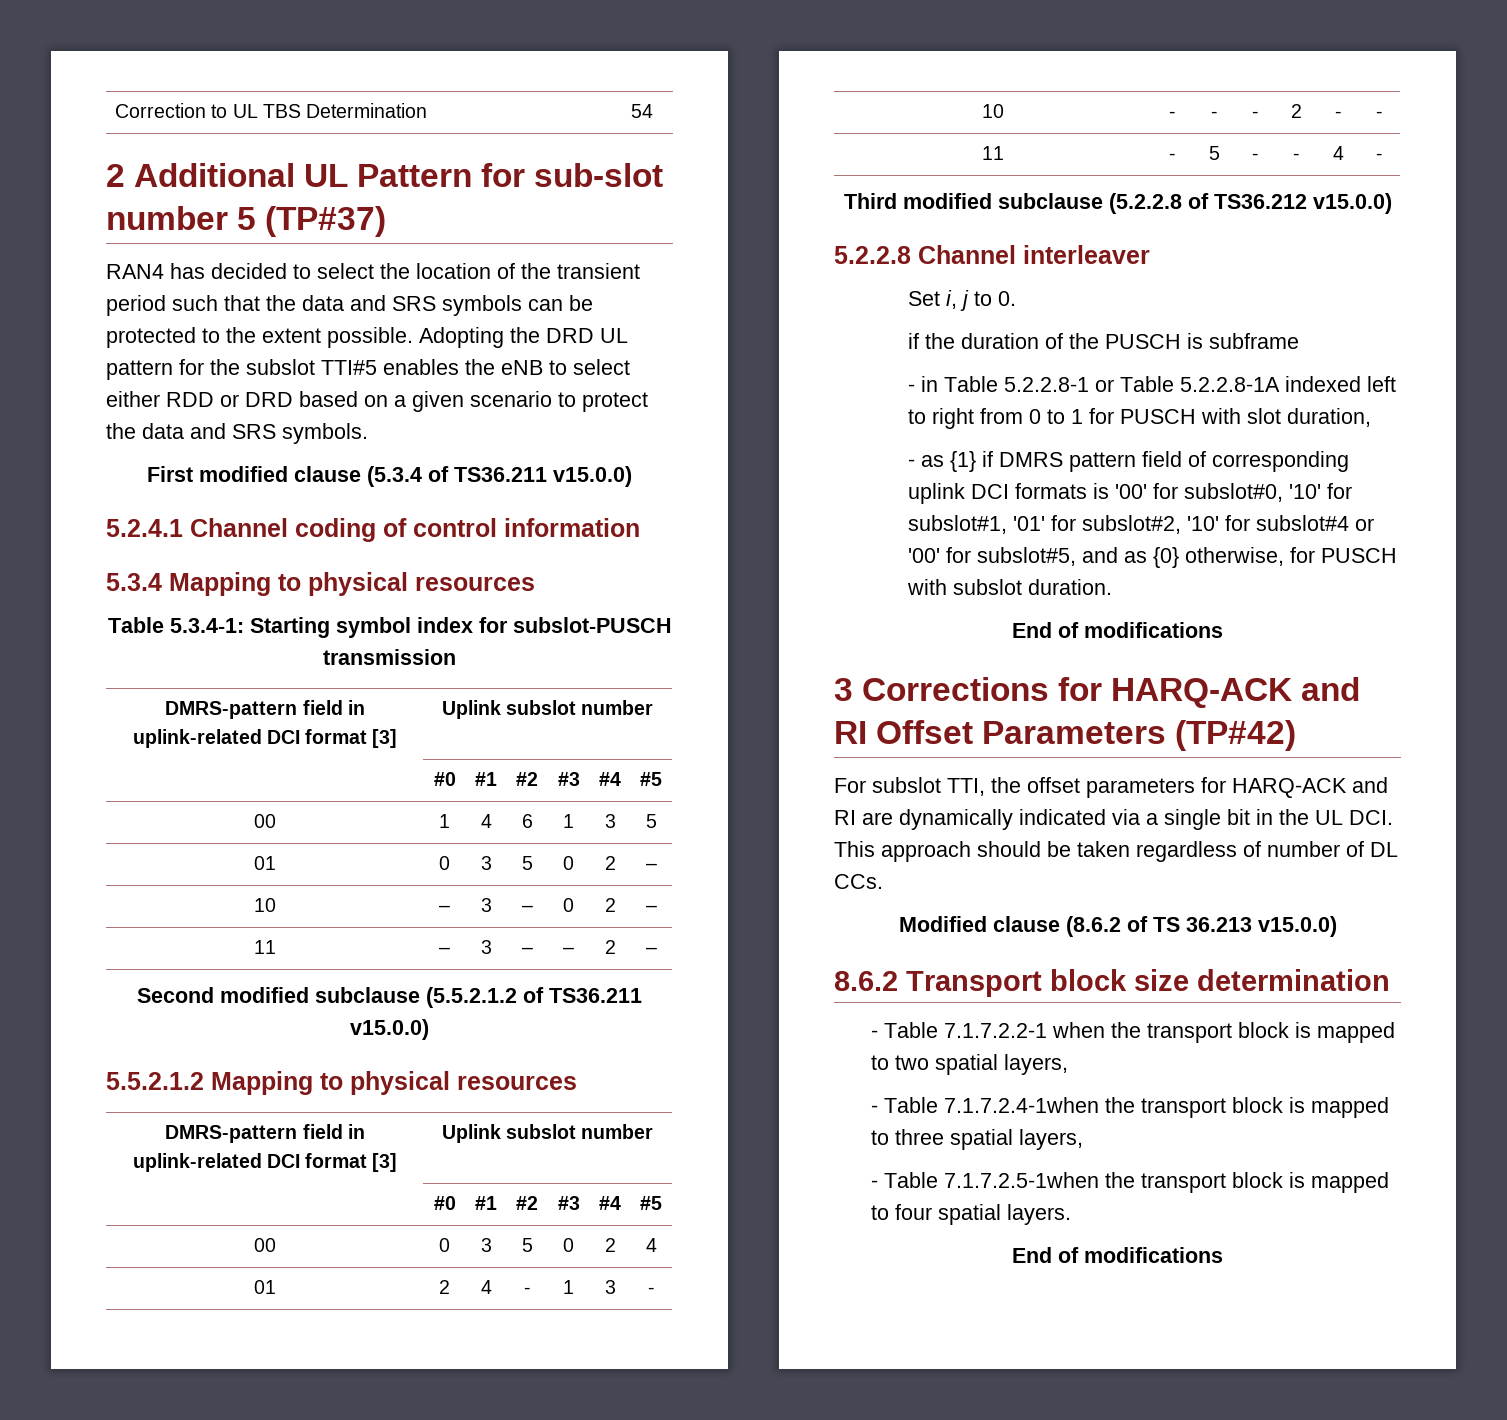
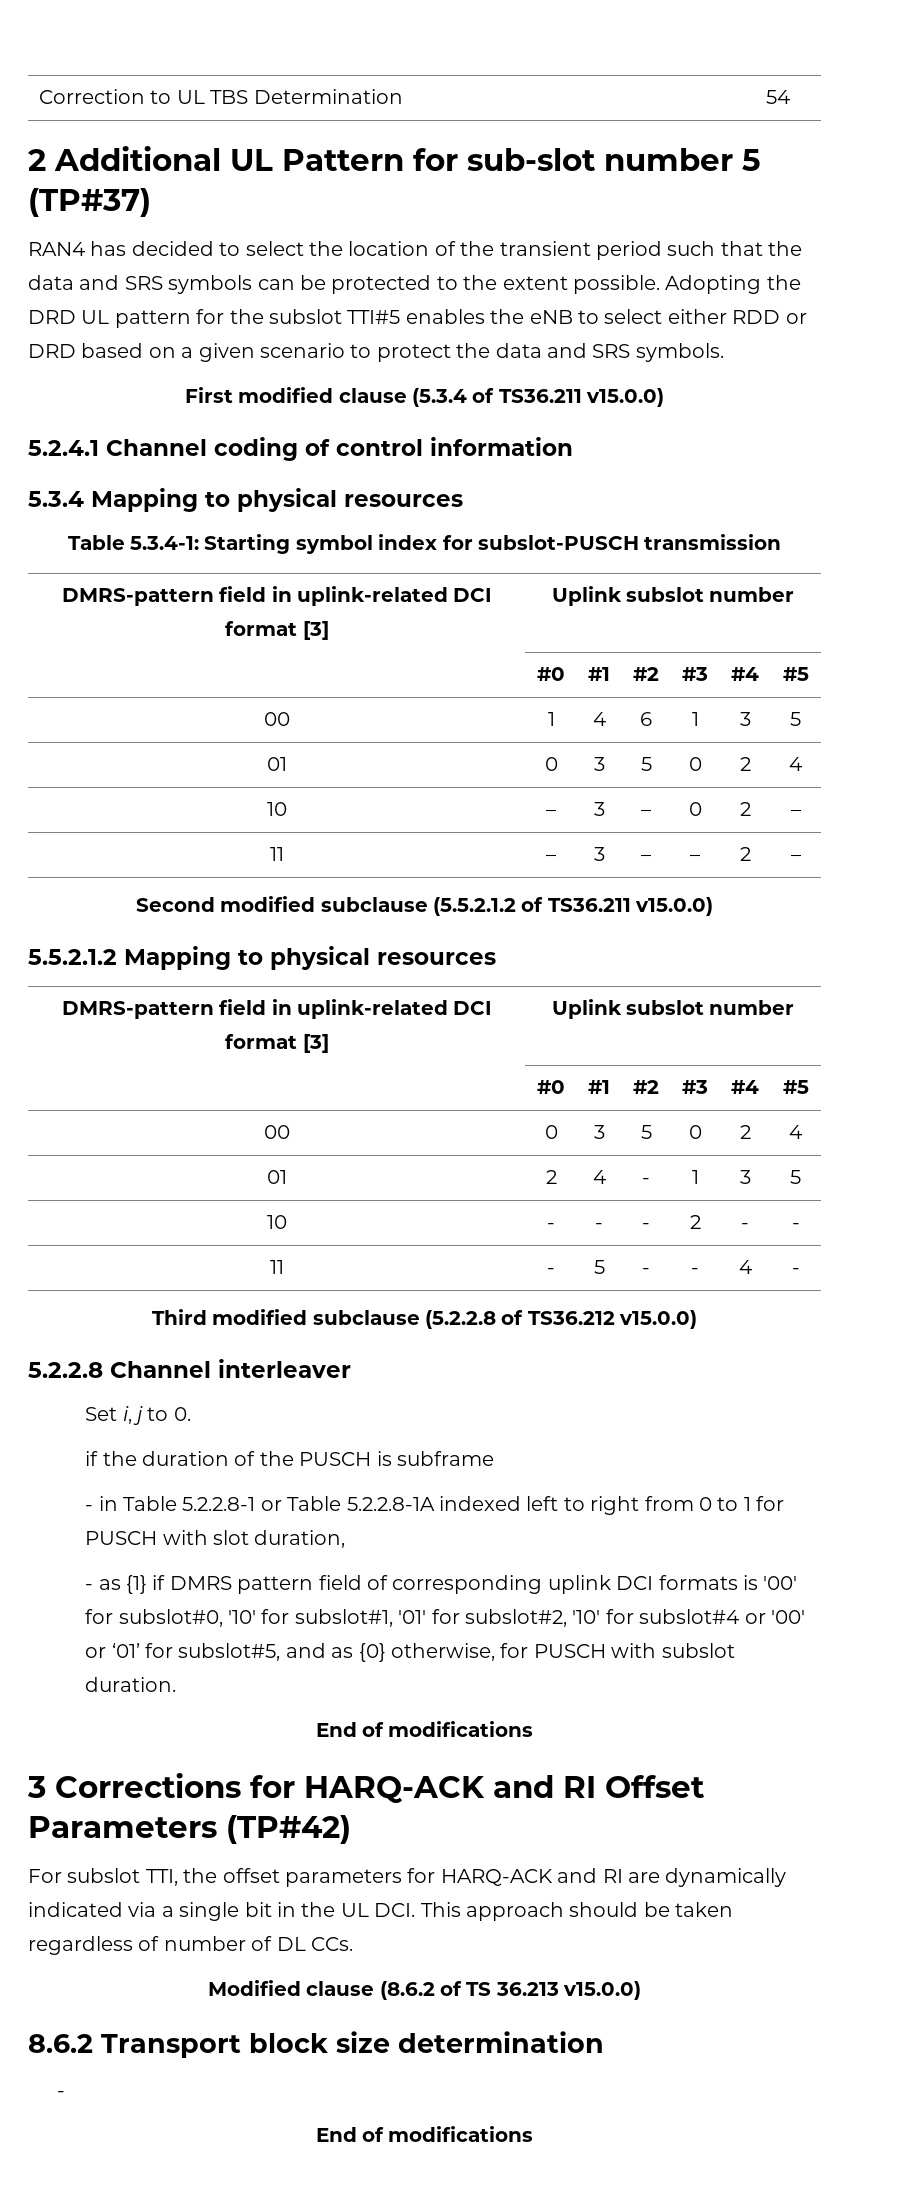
- 01 | 0 | 3 | 5 | 0 | 2 | –
+ 01 | 0 | 3 | 5 | 0 | 2 | 4
- 01 | 2 | 4 | - | 1 | 3 | -
+ 01 | 2 | 4 | - | 1 | 3 | 5
- - as {1} if DMRS pattern field of corresponding uplink DCI formats is '00' for subslot#0, '10' for subslot#1, '01' for subslot#2, '10' for subslot#4 or '00' for subslot#5, and as {0} otherwise, for PUSCH with subslot duration.
+ - as {1} if DMRS pattern field of corresponding uplink DCI formats is '00' for subslot#0, '10' for subslot#1, '01' for subslot#2, '10' for subslot#4 or '00' or ‘01’ for subslot#5, and as {0} otherwise, for PUSCH with subslot duration.
  8.6.2 Transport block size determination
- - Table 7.1.7.2.2-1 when the transport block is mapped to two spatial layers,
- - Table 7.1.7.2.4-1when the transport block is mapped to three spatial layers,
- - Table 7.1.7.2.5-1when the transport block is mapped to four spatial layers.
+ -

